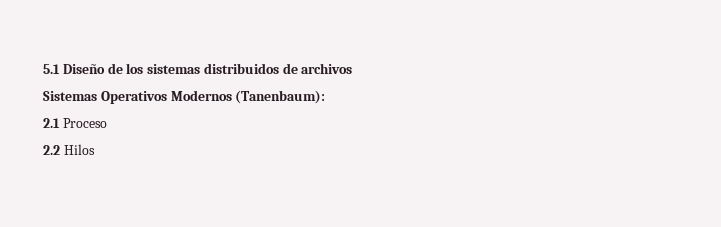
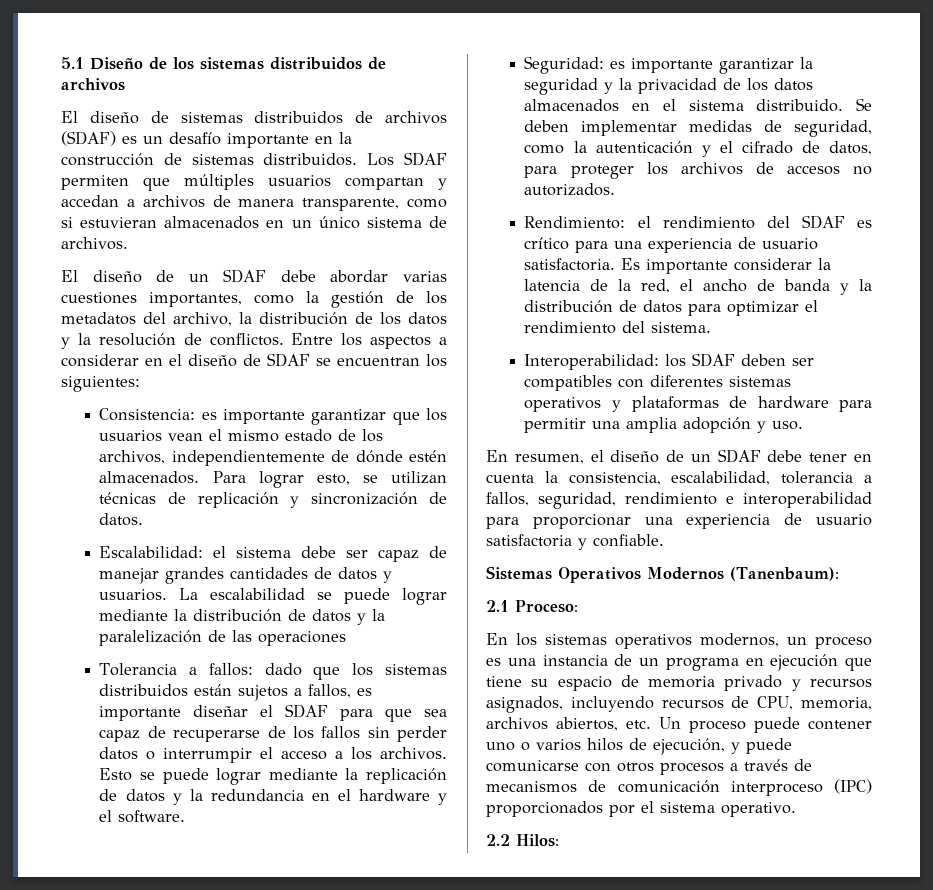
+ El diseño de sistemas distribuidos de archivos (SDAF) es un desafío importante en la construcción de sistemas distribuidos. Los SDAF permiten que múltiples usuarios compartan y accedan a archivos de manera transparente, como si estuvieran almacenados en un único sistema de archivos.
+ El diseño de un SDAF debe abordar varias cuestiones importantes, como la gestión de los metadatos del archivo, la distribución de los datos y la resolución de conflictos. Entre los aspectos a considerar en el diseño de SDAF se encuentran los siguientes:
+ Consistencia: es importante garantizar que los usuarios vean el mismo estado de los archivos, independientemente de dónde estén almacenados. Para lograr esto, se utilizan técnicas de replicación y sincronización de datos.
+ Escalabilidad: el sistema debe ser capaz de manejar grandes cantidades de datos y usuarios. La escalabilidad se puede lograr mediante la distribución de datos y la paralelización de las operaciones
+ Tolerancia a fallos: dado que los sistemas distribuidos están sujetos a fallos, es importante diseñar el SDAF para que sea capaz de recuperarse de los fallos sin perder datos o interrumpir el acceso a los archivos. Esto se puede lograr mediante la replicación de datos y la redundancia en el hardware y el software.
+ Seguridad: es importante garantizar la seguridad y la privacidad de los datos almacenados en el sistema distribuido. Se deben implementar medidas de seguridad, como la autenticación y el cifrado de datos, para proteger los archivos de accesos no autorizados.
+ Rendimiento: el rendimiento del SDAF es crítico para una experiencia de usuario satisfactoria. Es importante considerar la latencia de la red, el ancho de banda y la distribución de datos para optimizar el rendimiento del sistema.
+ Interoperabilidad: los SDAF deben ser compatibles con diferentes sistemas operativos y plataformas de hardware para permitir una amplia adopción y uso.
+ En resumen, el diseño de un SDAF debe tener en cuenta la consistencia, escalabilidad, tolerancia a fallos, seguridad, rendimiento e interoperabilidad para proporcionar una experiencia de usuario satisfactoria y confiable.
- 2.1 Proceso
+ 2.1 Proceso:
+ En los sistemas operativos modernos, un proceso es una instancia de un programa en ejecución que tiene su espacio de memoria privado y recursos asignados, incluyendo recursos de CPU, memoria, archivos abiertos, etc. Un proceso puede contener uno o varios hilos de ejecución, y puede comunicarse con otros procesos a través de mecanismos de comunicación interproceso (IPC) proporcionados por el sistema operativo.
- 2.2 Hilos
+ 2.2 Hilos:

